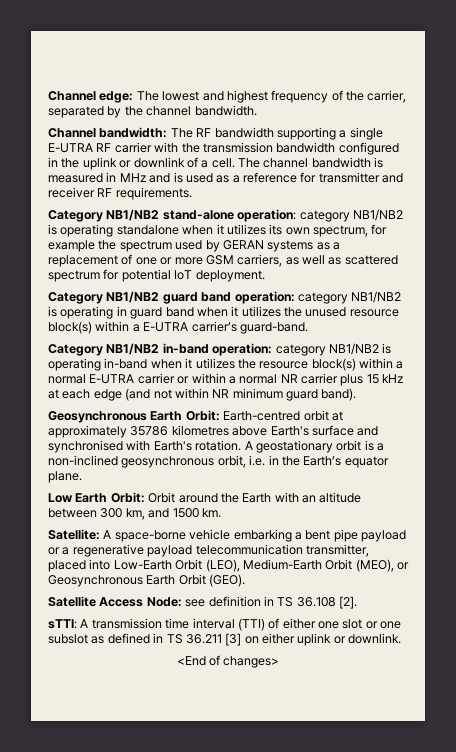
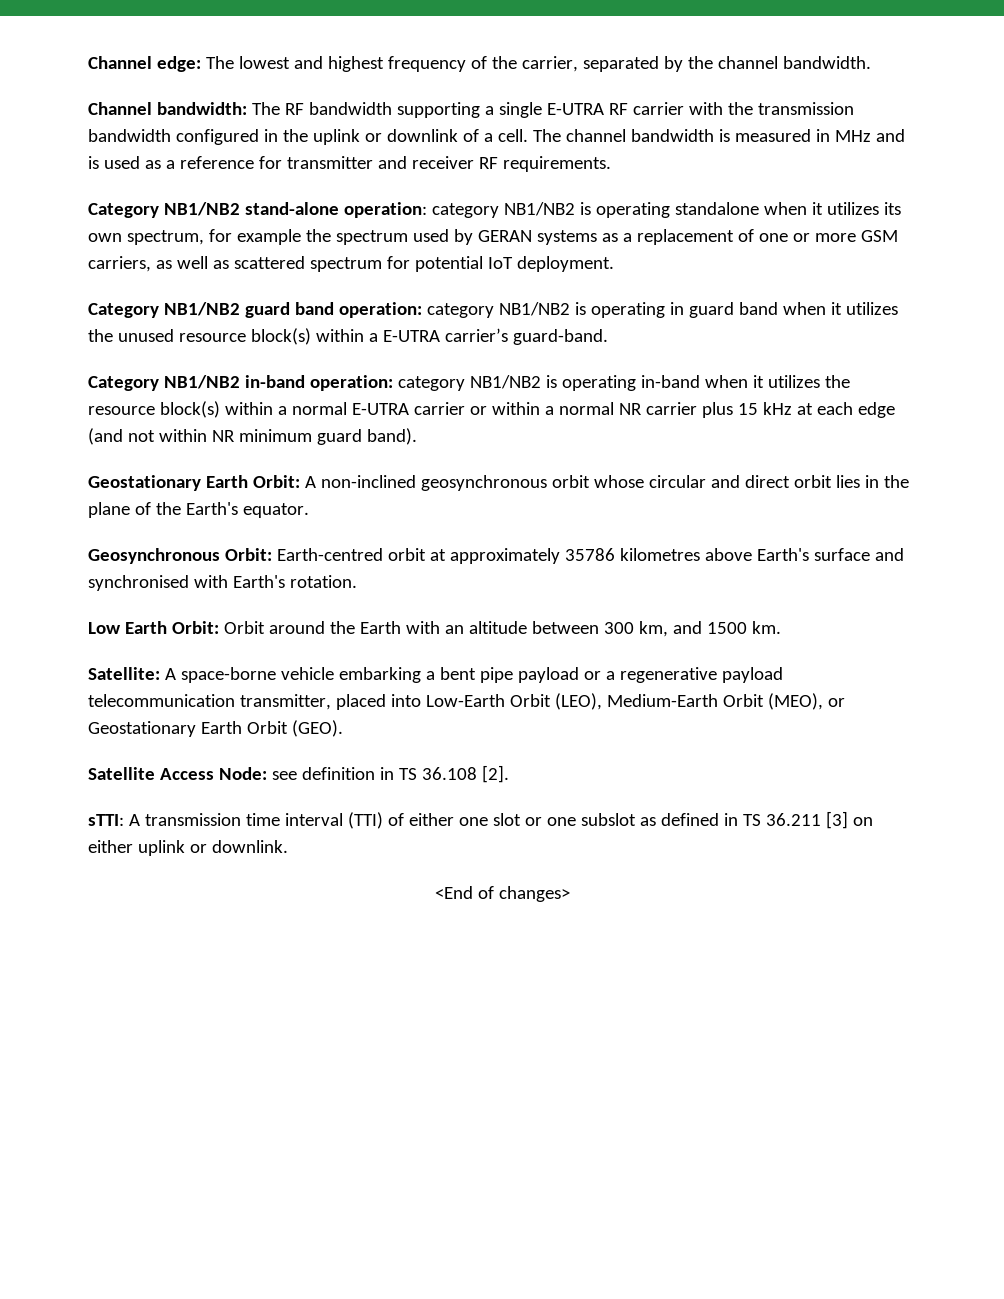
- Geosynchronous Earth Orbit: Earth-centred orbit at approximately 35786 kilometres above Earth's surface and synchronised with Earth's rotation. A geostationary orbit is a non-inclined geosynchronous orbit, i.e. in the Earth’s equator plane.
+ Geostationary Earth Orbit: A non-inclined geosynchronous orbit whose circular and direct orbit lies in the plane of the Earth's equator.
+ Geosynchronous Orbit: Earth-centred orbit at approximately 35786 kilometres above Earth's surface and synchronised with Earth's rotation.
- Satellite: A space-borne vehicle embarking a bent pipe payload or a regenerative payload telecommunication transmitter, placed into Low-Earth Orbit (LEO), Medium-Earth Orbit (MEO), or Geosynchronous Earth Orbit (GEO).
+ Satellite: A space-borne vehicle embarking a bent pipe payload or a regenerative payload telecommunication transmitter, placed into Low-Earth Orbit (LEO), Medium-Earth Orbit (MEO), or Geostationary Earth Orbit (GEO).

